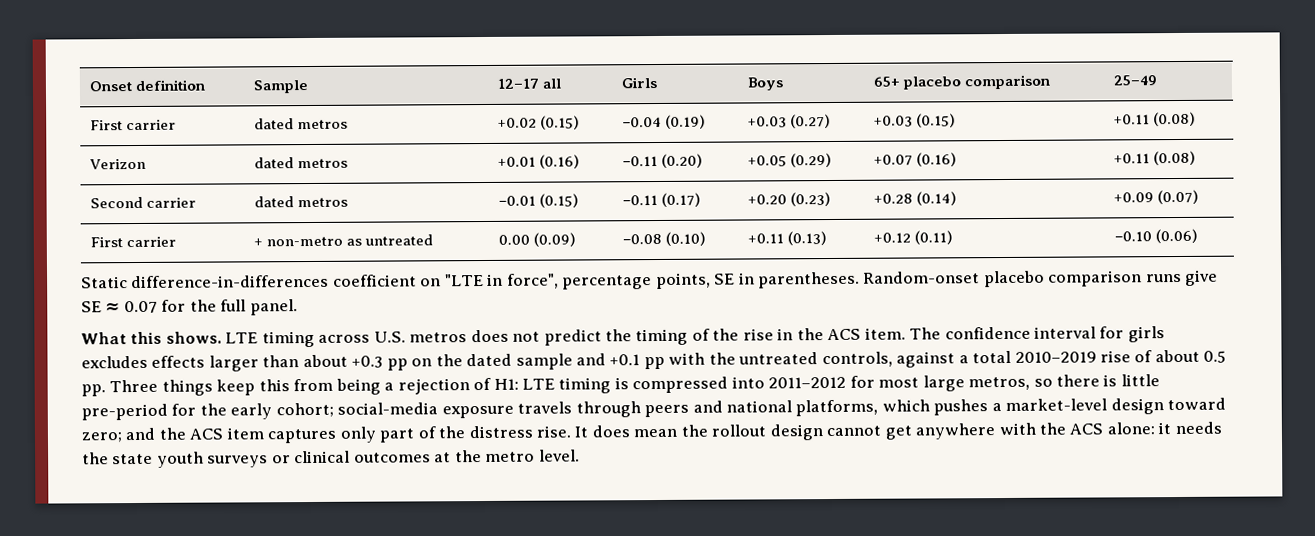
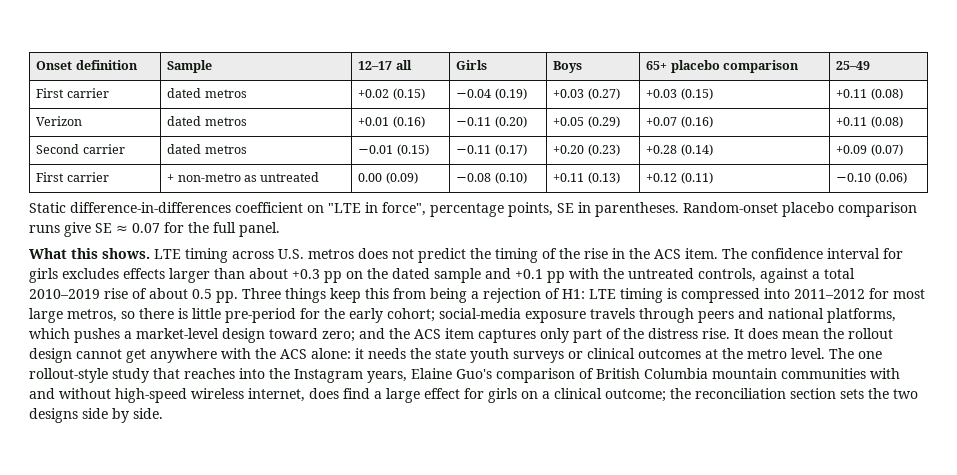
+ The one rollout-style study that reaches into the Instagram years, Elaine Guo's comparison of British Columbia mountain communities with and without high-speed wireless internet, does find a large effect for girls on a clinical outcome; the reconciliation section sets the two designs side by side.

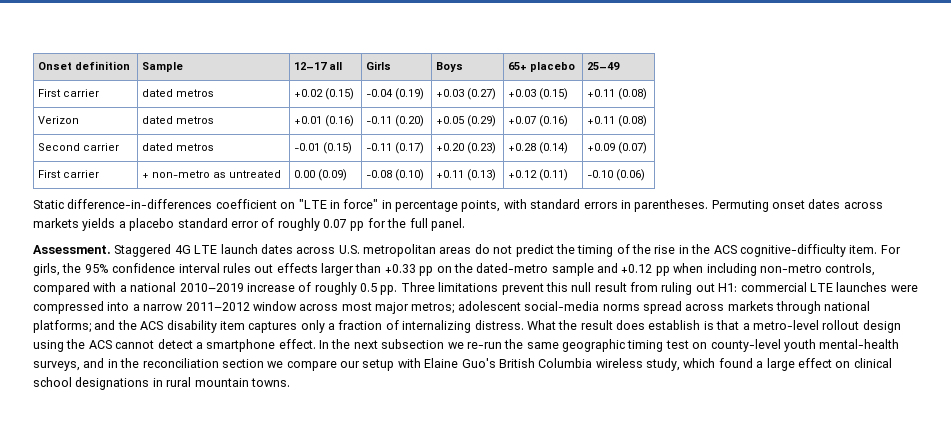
- Onset definition | Sample | 12–17 all | Girls | Boys | 65+ placebo comparison | 25–49
+ Onset definition | Sample | 12–17 all | Girls | Boys | 65+ placebo | 25–49
- Static difference-in-differences coefficient on "LTE in force", percentage points, SE in parentheses. Random-onset placebo comparison runs give SE ≈ 0.07 for the full panel.
- What this shows. LTE timing across U.S. metros does not predict the timing of the rise in the ACS item. The confidence interval for girls excludes effects larger than about +0.3 pp on the dated sample and +0.1 pp with the untreated controls, against a total 2010–2019 rise of about 0.5 pp. Three things keep this from being a rejection of H1: LTE timing is compressed into 2011–2012 for most large metros, so there is little pre-period for the early cohort; social-media exposure travels through peers and national platforms, which pushes a market-level design toward zero; and the ACS item captures only part of the distress rise. It does mean the rollout design cannot get anywhere with the ACS alone: it needs the state youth surveys or clinical outcomes at the metro level. The one rollout-style study that reaches into the Instagram years, Elaine Guo's comparison of British Columbia mountain communities with and without high-speed wireless internet, does find a large effect for girls on a clinical outcome; the reconciliation section sets the two designs side by side.
+ Static difference-in-differences coefficient on "LTE in force" in percentage points, with standard errors in parentheses. Permuting onset dates across markets yields a placebo standard error of roughly 0.07 pp for the full panel.
+ Assessment. Staggered 4G LTE launch dates across U.S. metropolitan areas do not predict the timing of the rise in the ACS cognitive-difficulty item. For girls, the 95% confidence interval rules out effects larger than +0.33 pp on the dated-metro sample and +0.12 pp when including non-metro controls, compared with a national 2010–2019 increase of roughly 0.5 pp. Three limitations prevent this null result from ruling out H1: commercial LTE launches were compressed into a narrow 2011–2012 window across most major metros; adolescent social-media norms spread across markets through national platforms; and the ACS disability item captures only a fraction of internalizing distress. What the result does establish is that a metro-level rollout design using the ACS cannot detect a smartphone effect. In the next subsection we re-run the same geographic timing test on county-level youth mental-health surveys, and in the reconciliation section we compare our setup with Elaine Guo's British Columbia wireless study, which found a large effect on clinical school designations in rural mountain towns.

